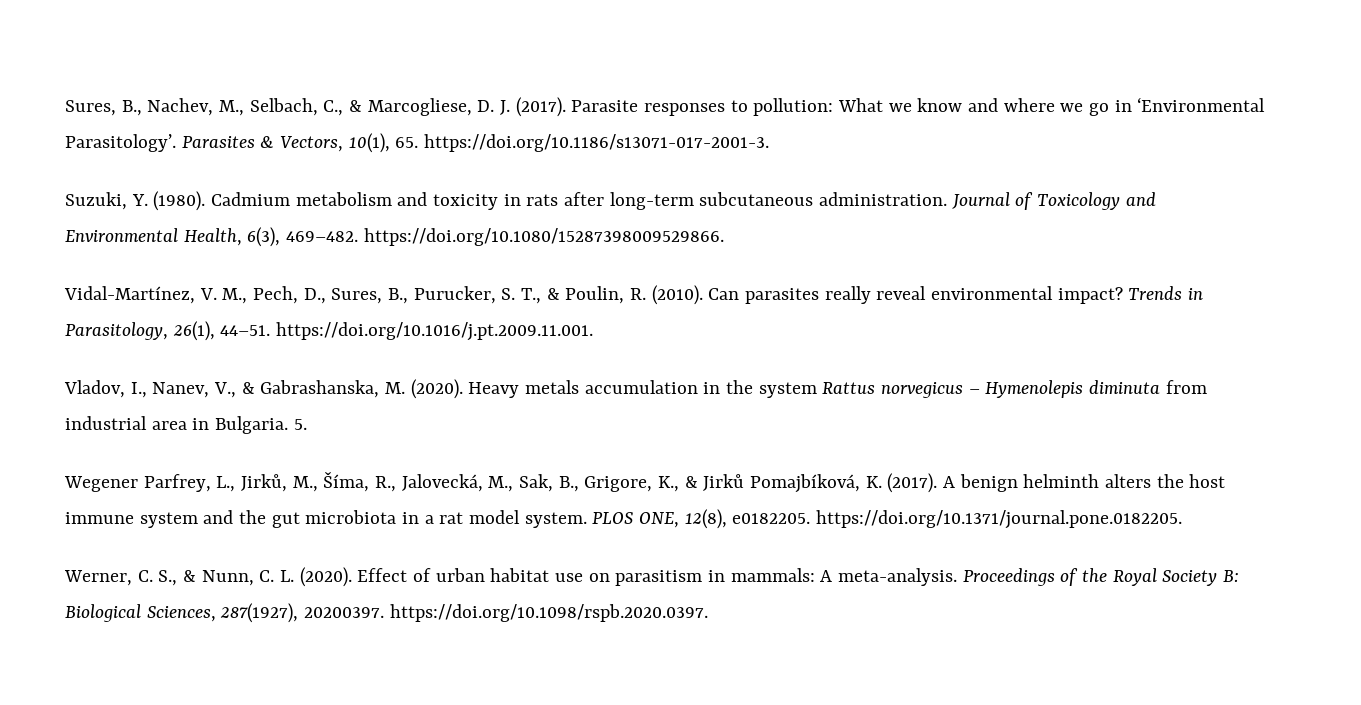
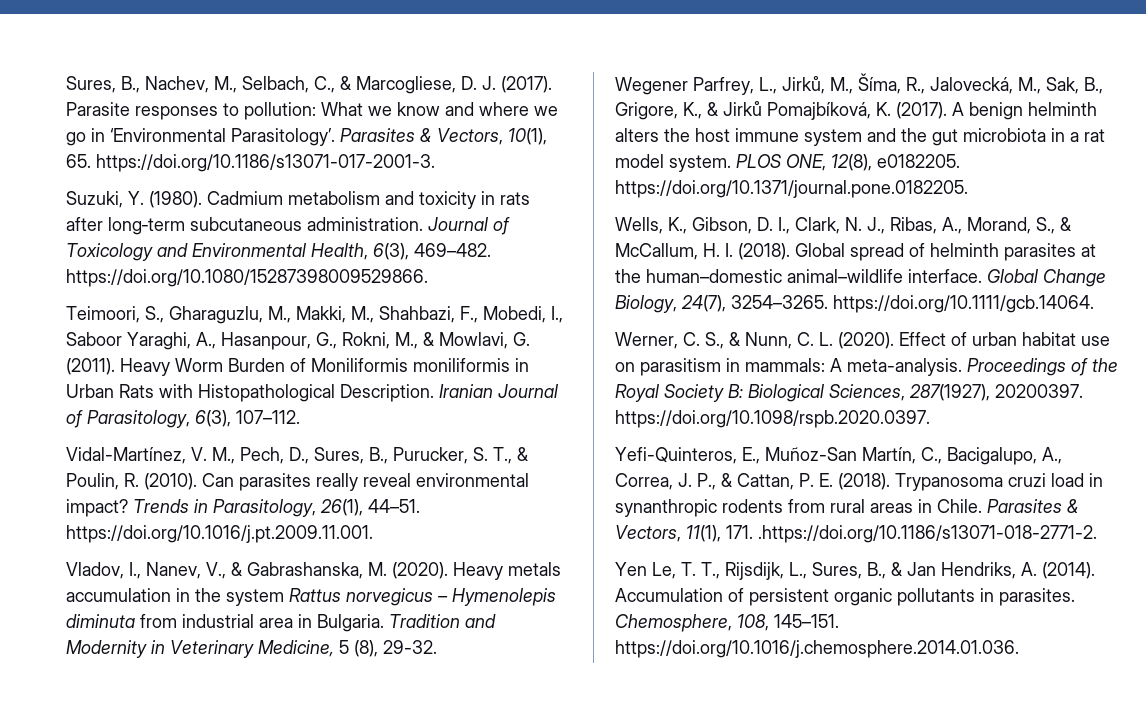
+ Teimoori, S., Gharaguzlu, M., Makki, M., Shahbazi, F., Mobedi, I., Saboor Yaraghi, A., Hasanpour, G., Rokni, M., & Mowlavi, G. (2011). Heavy Worm Burden of Moniliformis moniliformis in Urban Rats with Histopathological Description. Iranian Journal of Parasitology, 6(3), 107–112.
- 5.
+ Tradition and Modernity in Veterinary Medicine, 5 (8), 29-32.
+ Wells, K., Gibson, D. I., Clark, N. J., Ribas, A., Morand, S., & McCallum, H. I. (2018). Global spread of helminth parasites at the human–domestic animal–wildlife interface. Global Change Biology, 24(7), 3254–3265. https://doi.org/10.1111/gcb.14064.
+ Yefi-Quinteros, E., Muñoz-San Martín, C., Bacigalupo, A., Correa, J. P., & Cattan, P. E. (2018). Trypanosoma cruzi load in synanthropic rodents from rural areas in Chile. Parasites & Vectors, 11(1), 171. .https://doi.org/10.1186/s13071-018-2771-2.
+ Yen Le, T. T., Rijsdijk, L., Sures, B., & Jan Hendriks, A. (2014). Accumulation of persistent organic pollutants in parasites. Chemosphere, 108, 145–151. https://doi.org/10.1016/j.chemosphere.2014.01.036.

